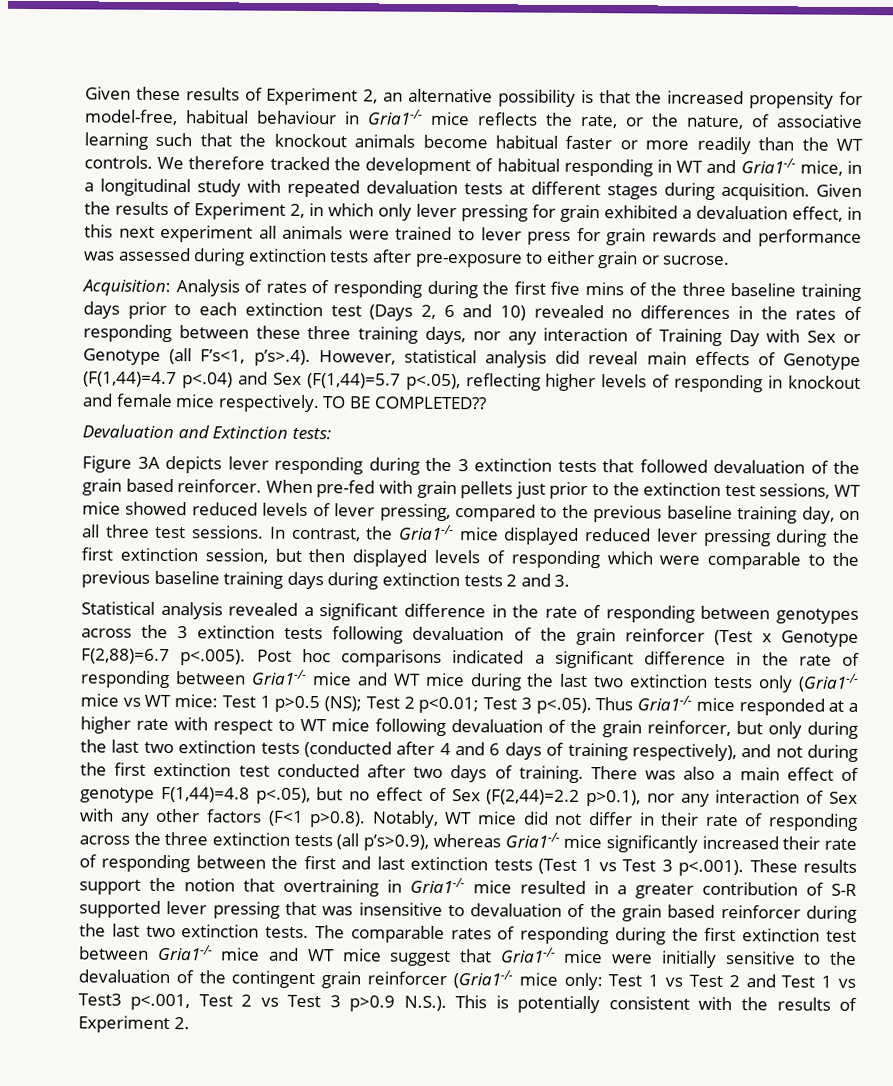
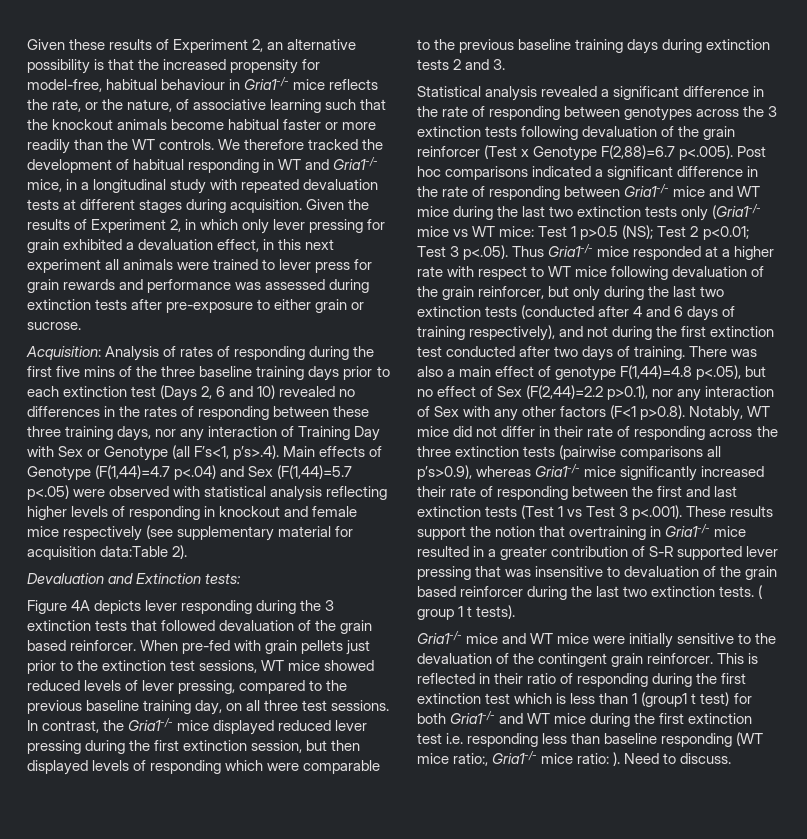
- Analysis of rates of responding during the first five mins of the three baseline training days prior to each extinction test (Days 2, 6 and 10) revealed no differences in the rates of responding between these three training days, nor any interaction of Training Day with Sex or Genotype (all F’s<1, p’s>.4). However, statistical analysis did reveal main effects of Genotype (F(1,44)=4.7 p<.04) and Sex (F(1,44)=5.7 p<.05), reflecting higher levels of responding in knockout and female mice respectively. TO BE COMPLETED??
+ Analysis of rates of responding during the first five mins of the three baseline training days prior to each extinction test (Days 2, 6 and 10) revealed no differences in the rates of responding between these three training days, nor any interaction of Training Day with Sex or Genotype (all F’s<1, p’s>.4). Main effects of Genotype (F(1,44)=4.7 p<.04) and Sex (F(1,44)=5.7 p<.05) were observed with statistical analysis reflecting higher levels of responding in knockout and female mice respectively (see supplementary material for acquisition data:Table 2).
- Figure 3A depicts lever responding during the 3 extinction tests that followed devaluation of the grain based reinforcer.
+ Figure 4A depicts lever responding during the 3 extinction tests that followed devaluation of the grain based reinforcer.
- There was also a main effect of genotype F(1,44)=4.8 p<.05), but no effect of Sex (F(2,44)=2.2 p>0.1), nor any interaction of Sex with any other factors (F<1 p>0.8). Notably, WT mice did not differ in their rate of responding across the three extinction tests (all p’s>0.9), whereas Gria1-/- mice significantly increased their rate of responding between the first and last extinction tests (Test 1 vs Test 3 p<.001). These results support the notion that overtraining in Gria1-/- mice resulted in a greater contribution of S-R supported lever pressing that was insensitive to devaluation of the grain based reinforcer during the last two extinction tests.
+ There was also a main effect of genotype F(1,44)=4.8 p<.05), but no effect of Sex (F(2,44)=2.2 p>0.1), nor any interaction of Sex with any other factors (F<1 p>0.8). Notably, WT mice did not differ in their rate of responding across the three extinction tests (pairwise comparisons all p’s>0.9), whereas Gria1-/- mice significantly increased their rate of responding between the first and last extinction tests (Test 1 vs Test 3 p<.001). These results support the notion that overtraining in Gria1-/- mice resulted in a greater contribution of S-R supported lever pressing that was insensitive to devaluation of the grain based reinforcer during the last two extinction tests.
- The comparable rates of responding during the first extinction test between Gria1-/- mice and WT mice suggest that Gria1-/- mice were initially sensitive to the devaluation of the contingent grain reinforcer (Gria1-/- mice only: Test 1 vs Test 2 and Test 1 vs Test3 p<.001, Test 2 vs Test 3 p>0.9 N.S.). This is potentially consistent with the results of Experiment 2.
+ ( group 1 t tests).
+ Gria1-/- mice and WT mice were initially sensitive to the devaluation of the contingent grain reinforcer. This is reflected in their ratio of responding during the first extinction test which is less than 1 (group1 t test) for both Gria1-/- and WT mice during the first extinction test i.e. responding less than baseline responding (WT mice ratio:, Gria1-/- mice ratio: ). Need to discuss.

